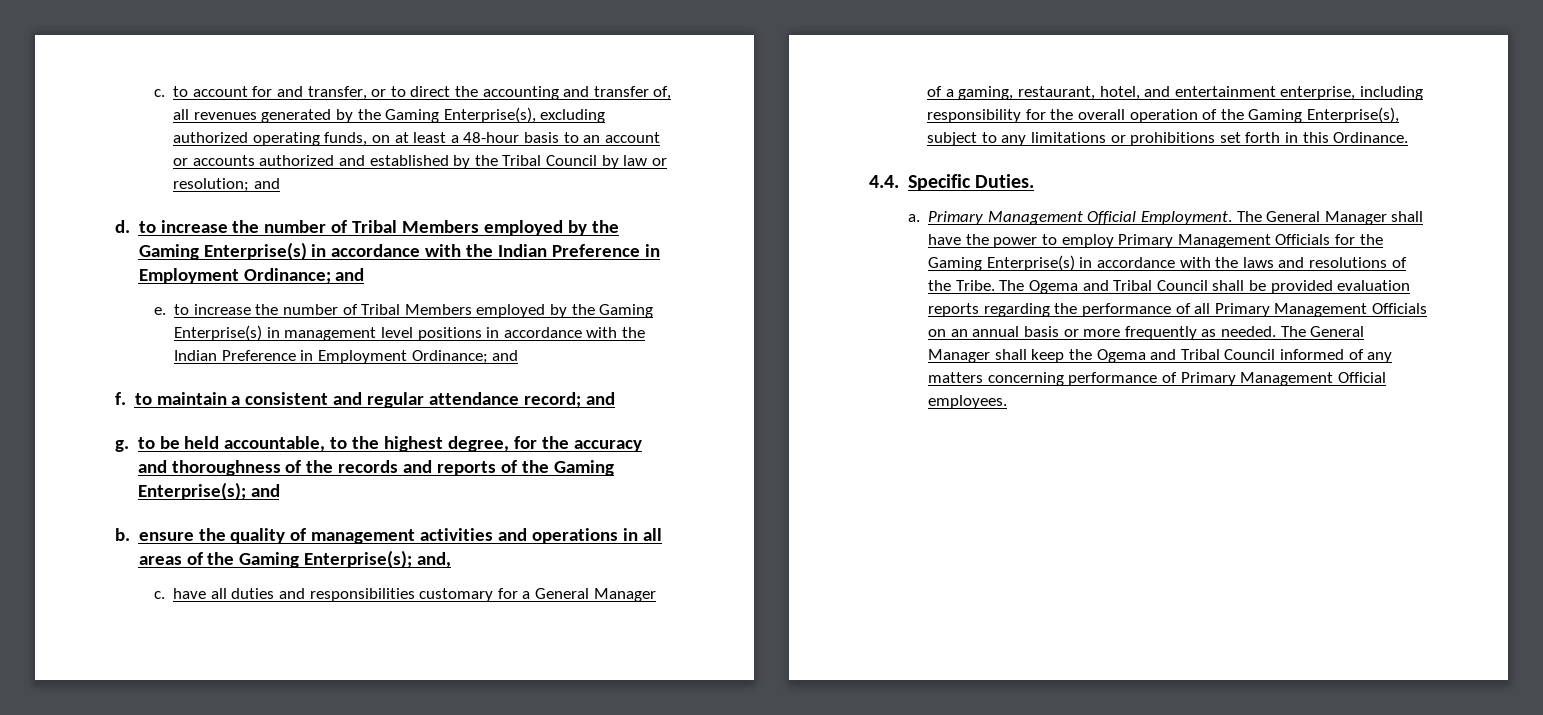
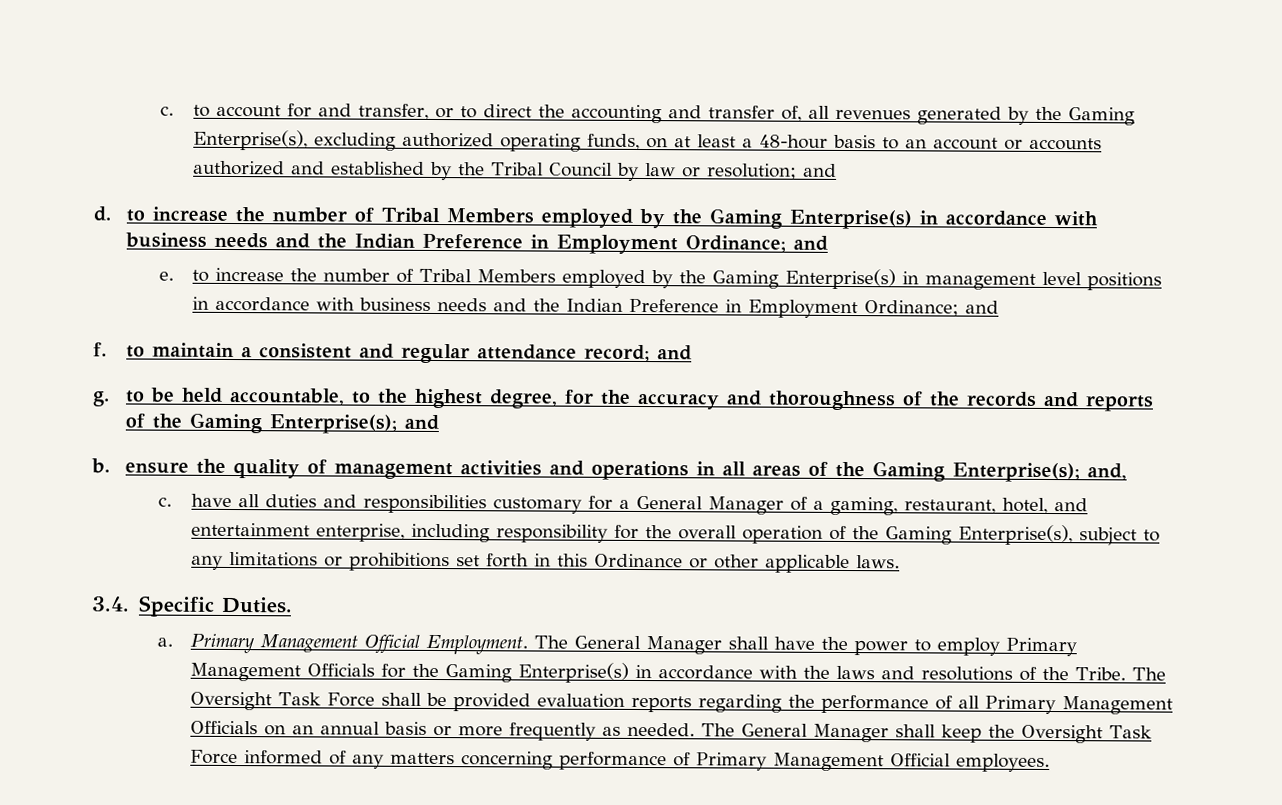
- d. to increase the number of Tribal Members employed by the Gaming Enterprise(s) in accordance with the Indian Preference in Employment Ordinance; and
+ d. to increase the number of Tribal Members employed by the Gaming Enterprise(s) in accordance with business needs and the Indian Preference in Employment Ordinance; and
- e. to increase the number of Tribal Members employed by the Gaming Enterprise(s) in management level positions in accordance with the Indian Preference in Employment Ordinance; and
+ e. to increase the number of Tribal Members employed by the Gaming Enterprise(s) in management level positions in accordance with business needs and the Indian Preference in Employment Ordinance; and
- c. have all duties and responsibilities customary for a General Manager of a gaming, restaurant, hotel, and entertainment enterprise, including responsibility for the overall operation of the Gaming Enterprise(s), subject to any limitations or prohibitions set forth in this Ordinance.
- 4.4. Specific Duties.
+ c. have all duties and responsibilities customary for a General Manager of a gaming, restaurant, hotel, and entertainment enterprise, including responsibility for the overall operation of the Gaming Enterprise(s), subject to any limitations or prohibitions set forth in this Ordinance or other applicable laws.
+ 3.4. Specific Duties.
- The Ogema and Tribal Council shall be provided evaluation reports regarding the performance of all Primary Management Officials on an annual basis or more frequently as needed.
+ The Oversight Task Force shall be provided evaluation reports regarding the performance of all Primary Management Officials on an annual basis or more frequently as needed.
- The General Manager shall keep the Ogema and Tribal Council informed of any matters concerning performance of Primary Management Official employees.
+ The General Manager shall keep the Oversight Task Force informed of any matters concerning performance of Primary Management Official employees.

